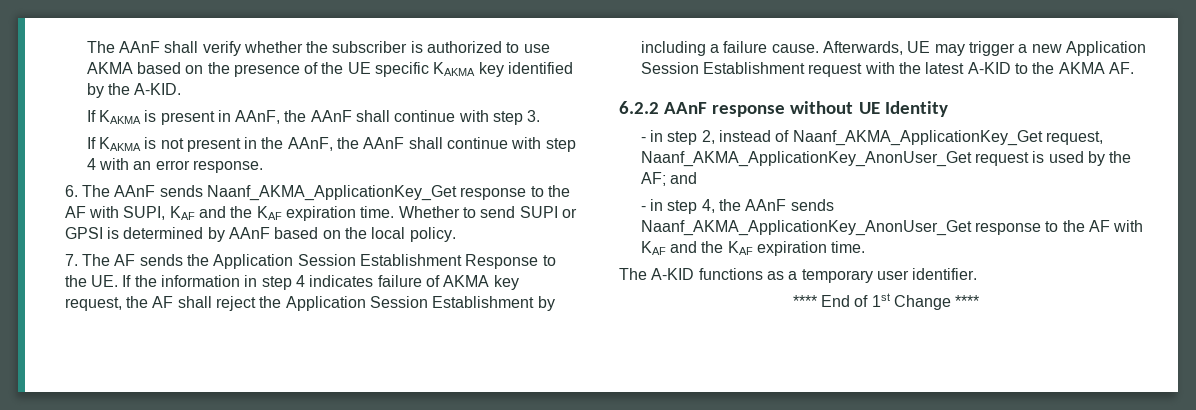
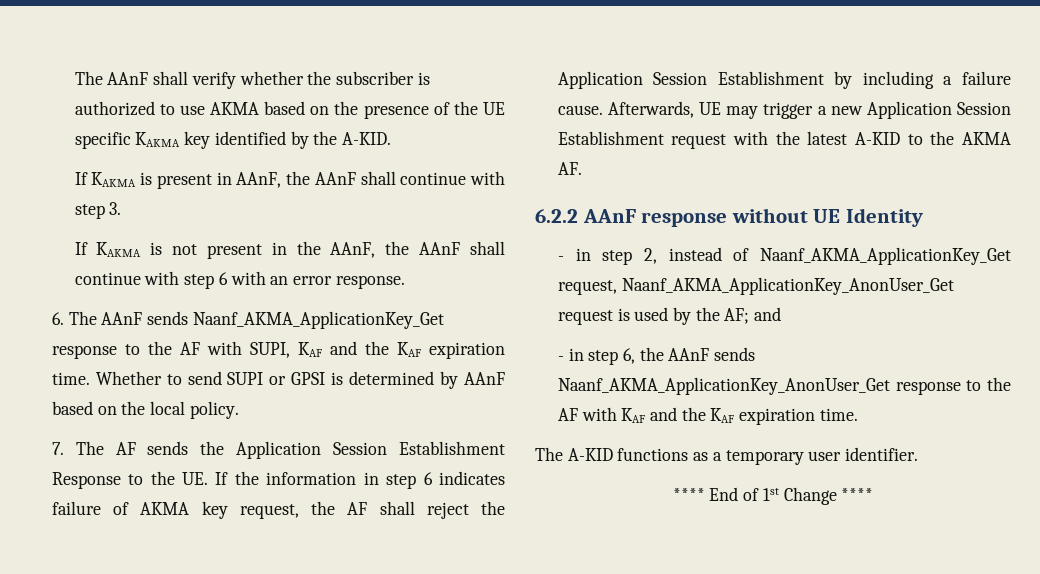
- If KAKMA is not present in the AAnF, the AAnF shall continue with step 4 with an error response.
+ If KAKMA is not present in the AAnF, the AAnF shall continue with step 6 with an error response.
- 7. The AF sends the Application Session Establishment Response to the UE. If the information in step 4 indicates failure of AKMA key request, the AF shall reject the Application Session Establishment by including a failure cause.
+ 7. The AF sends the Application Session Establishment Response to the UE. If the information in step 6 indicates failure of AKMA key request, the AF shall reject the Application Session Establishment by including a failure cause.
- - in step 4, the AAnF sends Naanf_AKMA_ApplicationKey_AnonUser_Get response to the AF with KAF and the KAF expiration time.
+ - in step 6, the AAnF sends Naanf_AKMA_ApplicationKey_AnonUser_Get response to the AF with KAF and the KAF expiration time.

